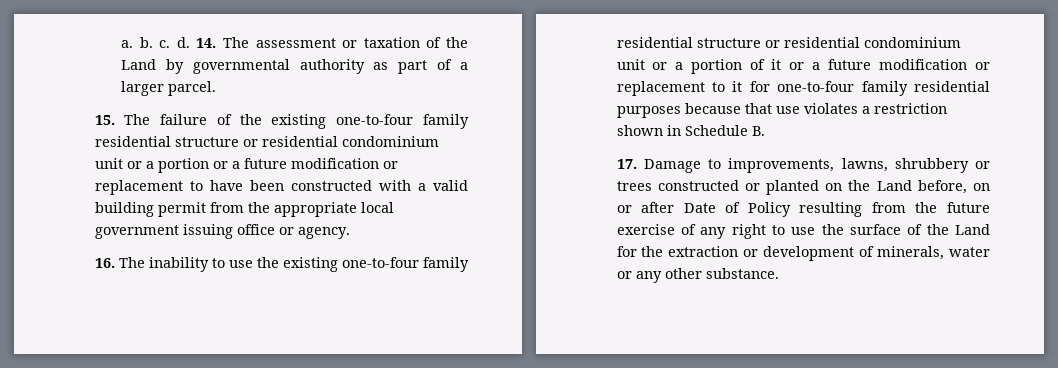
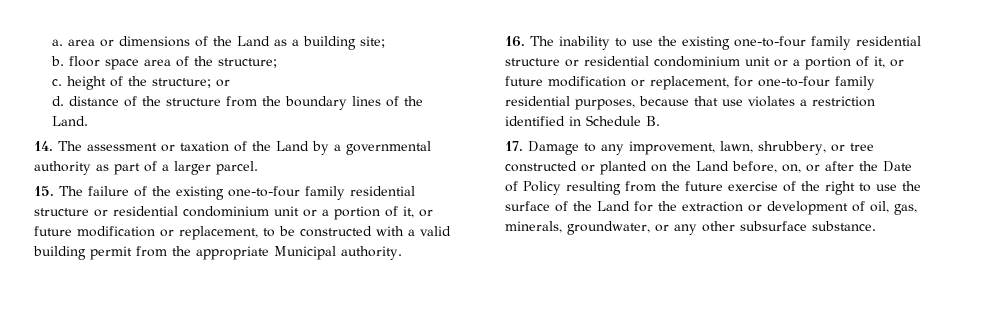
- a. b. c. d. 14. The assessment or taxation of the Land by governmental authority as part of a larger parcel.
+ a. area or dimensions of the Land as a building site;
+ b. floor space area of the structure;
+ c. height of the structure; or
+ d. distance of the structure from the boundary lines of the Land.
+ 14. The assessment or taxation of the Land by a governmental authority as part of a larger parcel.
- 15. The failure of the existing one-to-four family residential structure or residential condominium unit or a portion or a future modification or replacement to have been constructed with a valid building permit from the appropriate local government issuing office or agency.
+ 15. The failure of the existing one-to-four family residential structure or residential condominium unit or a portion of it, or future modification or replacement, to be constructed with a valid building permit from the appropriate Municipal authority.
- 16. The inability to use the existing one-to-four family residential structure or residential condominium unit or a portion of it or a future modification or replacement to it for one-to-four family residential purposes because that use violates a restriction shown in Schedule B.
+ 16. The inability to use the existing one-to-four family residential structure or residential condominium unit or a portion of it, or future modification or replacement, for one-to-four family residential purposes, because that use violates a restriction identified in Schedule B.
- 17. Damage to improvements, lawns, shrubbery or trees constructed or planted on the Land before, on or after Date of Policy resulting from the future exercise of any right to use the surface of the Land for the extraction or development of minerals, water or any other substance.
+ 17. Damage to any improvement, lawn, shrubbery, or tree constructed or planted on the Land before, on, or after the Date of Policy resulting from the future exercise of the right to use the surface of the Land for the extraction or development of oil, gas, minerals, groundwater, or any other subsurface substance.

